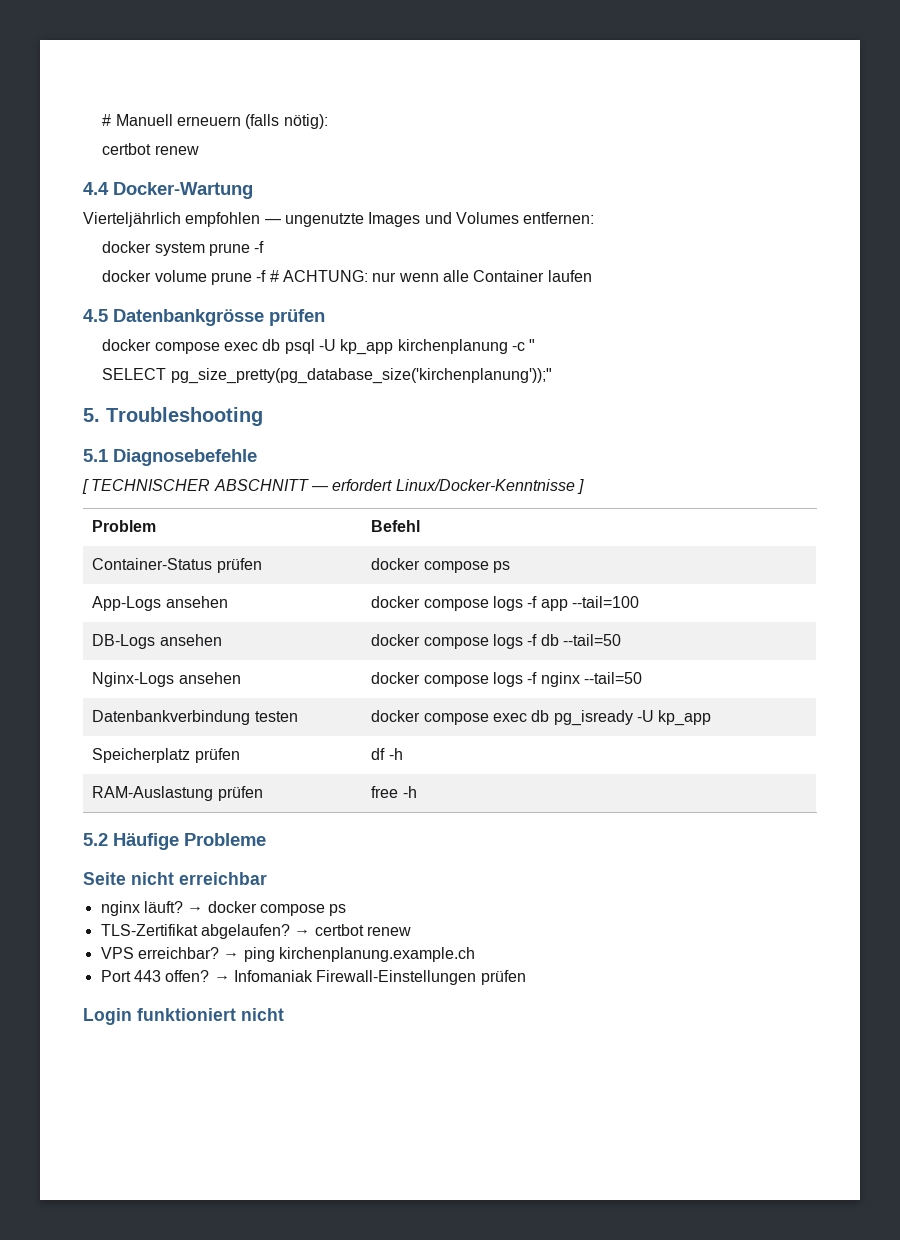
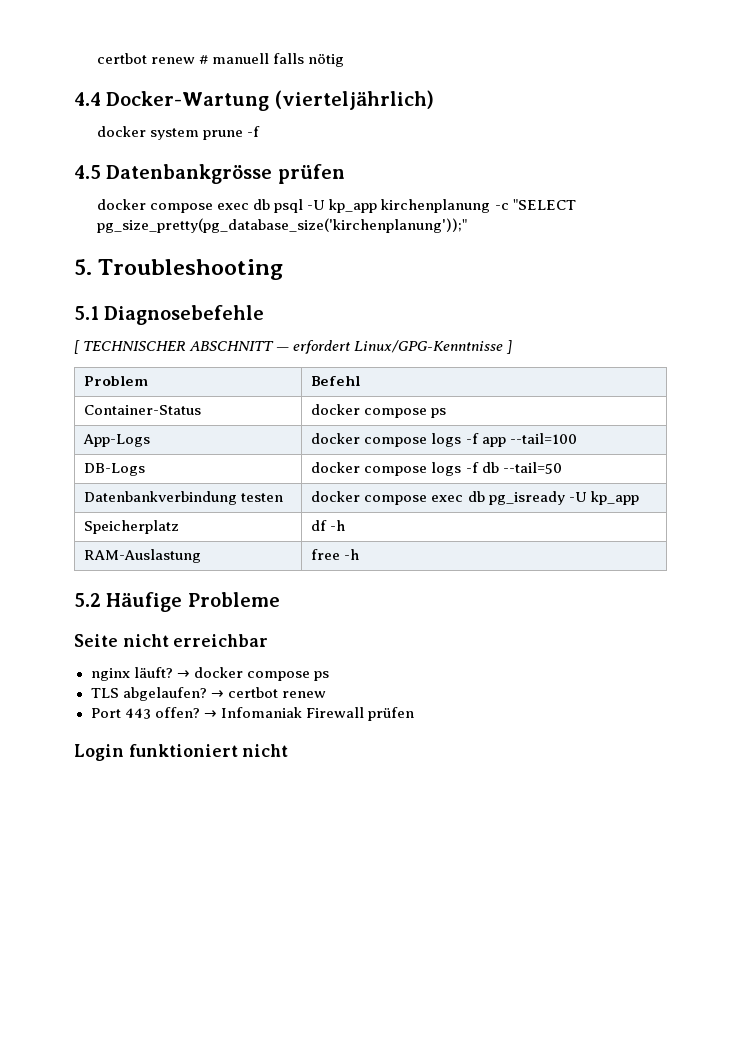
- # Manuell erneuern (falls nötig):
- certbot renew
- 4.4 Docker-Wartung
- Vierteljährlich empfohlen — ungenutzte Images und Volumes entfernen:
+ certbot renew # manuell falls nötig
+ 4.4 Docker-Wartung (vierteljährlich)
  docker system prune -f
- docker volume prune -f # ACHTUNG: nur wenn alle Container laufen
- docker compose exec db psql -U kp_app kirchenplanung -c "
- SELECT pg_size_pretty(pg_database_size('kirchenplanung'));"
+ docker compose exec db psql -U kp_app kirchenplanung -c "SELECT pg_size_pretty(pg_database_size('kirchenplanung'));"
- [ TECHNISCHER ABSCHNITT — erfordert Linux/Docker-Kenntnisse ]
+ [ TECHNISCHER ABSCHNITT — erfordert Linux/GPG-Kenntnisse ]
- Container-Status prüfen | docker compose ps
+ Container-Status | docker compose ps
- App-Logs ansehen | docker compose logs -f app --tail=100
+ App-Logs | docker compose logs -f app --tail=100
- DB-Logs ansehen | docker compose logs -f db --tail=50
+ DB-Logs | docker compose logs -f db --tail=50
- Nginx-Logs ansehen | docker compose logs -f nginx --tail=50
- Speicherplatz prüfen | df -h
+ Speicherplatz | df -h
- RAM-Auslastung prüfen | free -h
+ RAM-Auslastung | free -h
- TLS-Zertifikat abgelaufen?
+ TLS abgelaufen?
- VPS erreichbar? → ping kirchenplanung.example.ch
- → Infomaniak Firewall-Einstellungen prüfen
+ → Infomaniak Firewall prüfen

